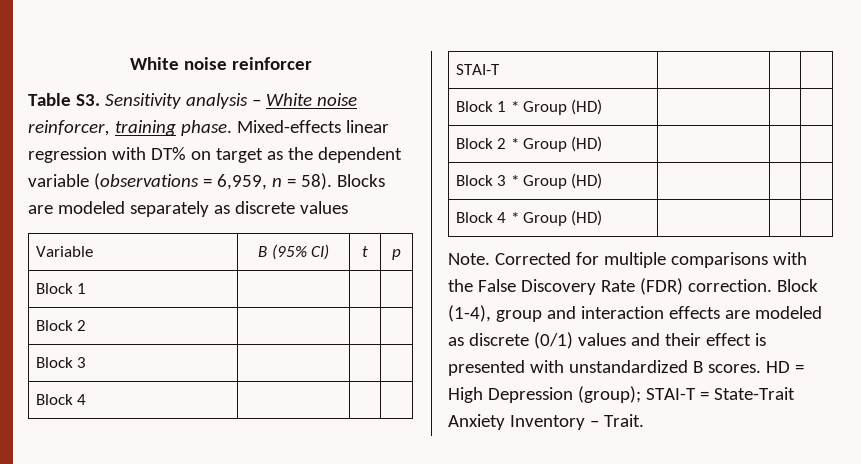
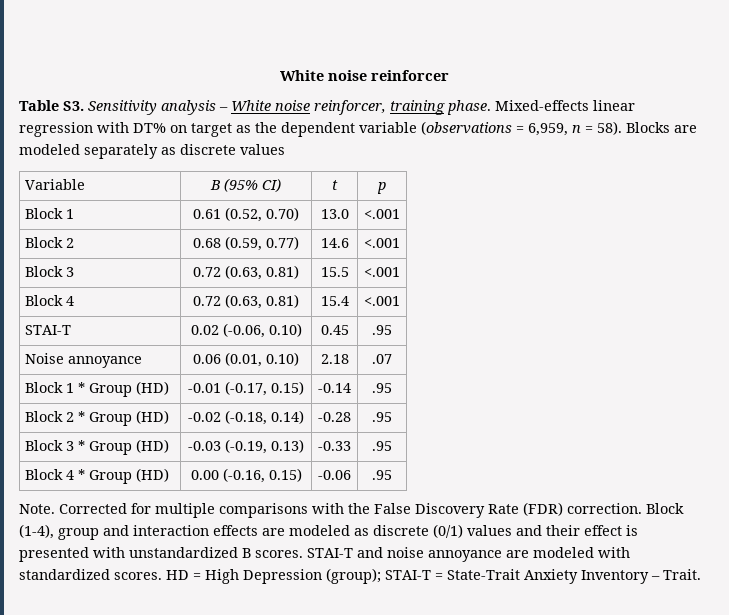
- Block 1 | | |
- Block 2 | | |
- Block 3 | | |
- Block 4 | | |
- STAI-T | | |
+ Block 1 | 0.61 (0.52, 0.70) | 13.0 | <.001
+ Block 2 | 0.68 (0.59, 0.77) | 14.6 | <.001
+ Block 3 | 0.72 (0.63, 0.81) | 15.5 | <.001
+ Block 4 | 0.72 (0.63, 0.81) | 15.4 | <.001
+ STAI-T | 0.02 (-0.06, 0.10) | 0.45 | .95
+ Noise annoyance | 0.06 (0.01, 0.10) | 2.18 | .07
- Block 1 * Group (HD) | | |
+ Block 1 * Group (HD) | -0.01 (-0.17, 0.15) | -0.14 | .95
- Block 2 * Group (HD) | | |
+ Block 2 * Group (HD) | -0.02 (-0.18, 0.14) | -0.28 | .95
- Block 3 * Group (HD) | | |
+ Block 3 * Group (HD) | -0.03 (-0.19, 0.13) | -0.33 | .95
- Block 4 * Group (HD) | | |
+ Block 4 * Group (HD) | 0.00 (-0.16, 0.15) | -0.06 | .95
+ STAI-T and noise annoyance are modeled with standardized scores.

